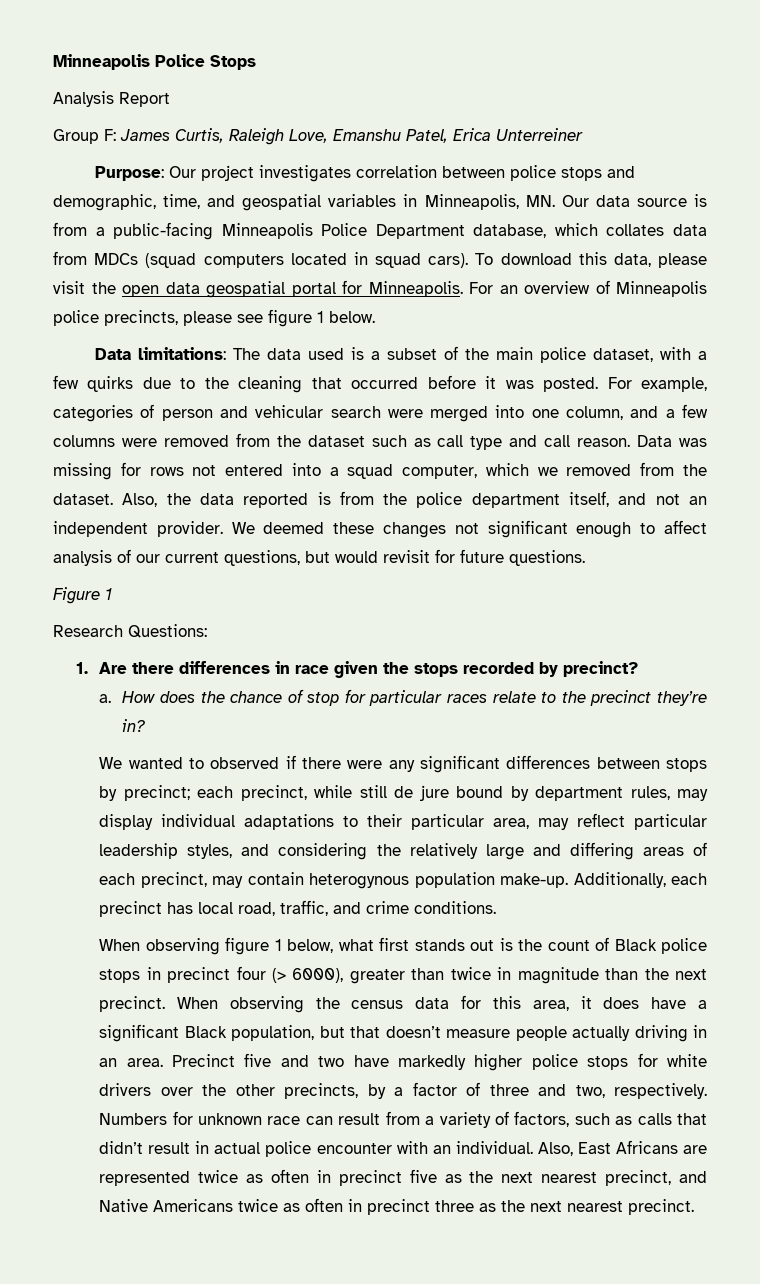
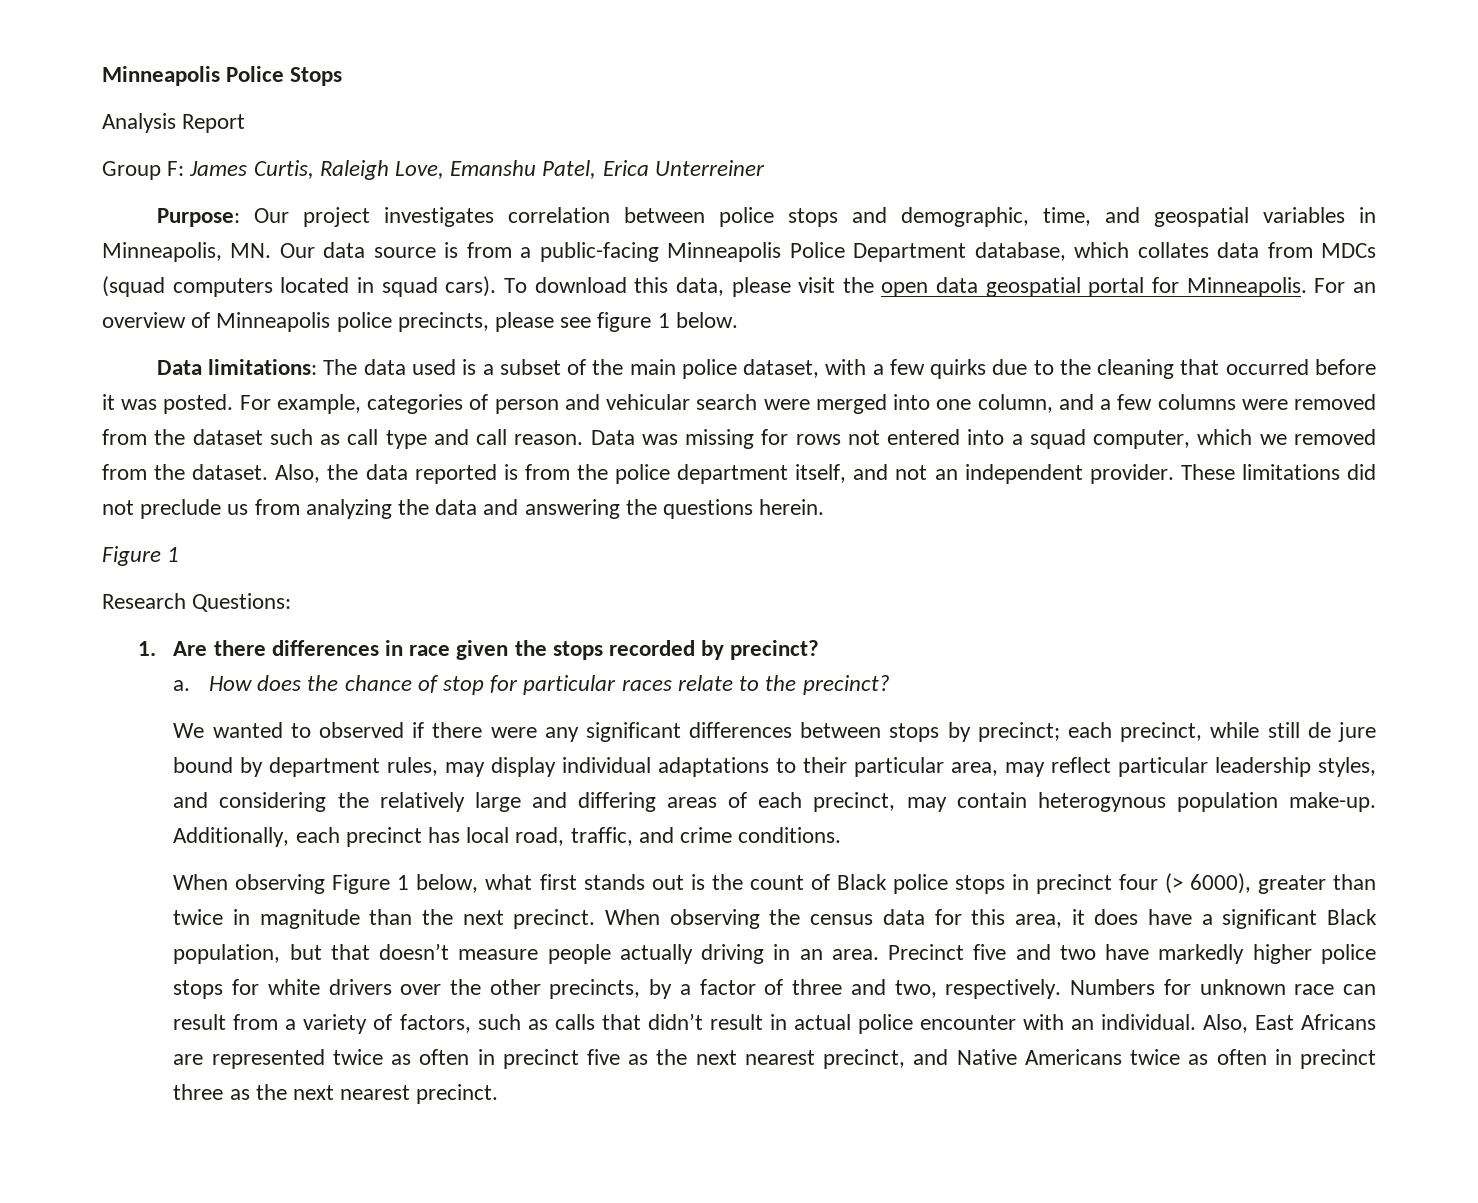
- We deemed these changes not significant enough to affect analysis of our current questions, but would revisit for future questions.
+ These limitations did not preclude us from analyzing the data and answering the questions herein.
- How does the chance of stop for particular races relate to the precinct they’re in?
+ How does the chance of stop for particular races relate to the precinct?
- When observing figure 1 below, what first stands out is the count of Black police stops in precinct four (> 6000), greater than twice in magnitude than the next precinct.
+ When observing Figure 1 below, what first stands out is the count of Black police stops in precinct four (> 6000), greater than twice in magnitude than the next precinct.

